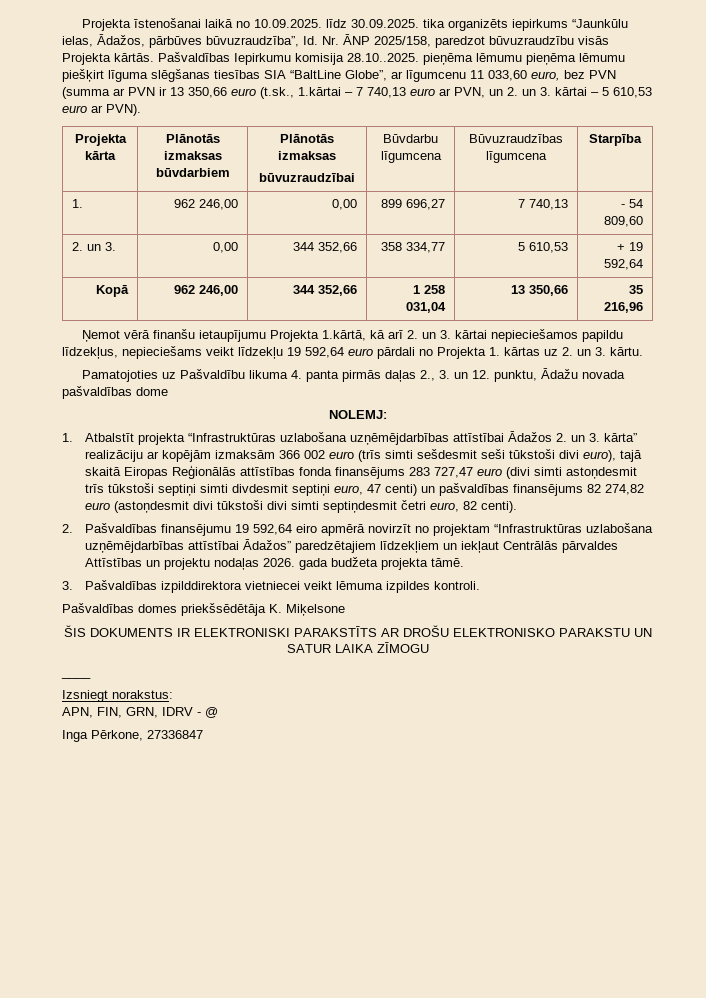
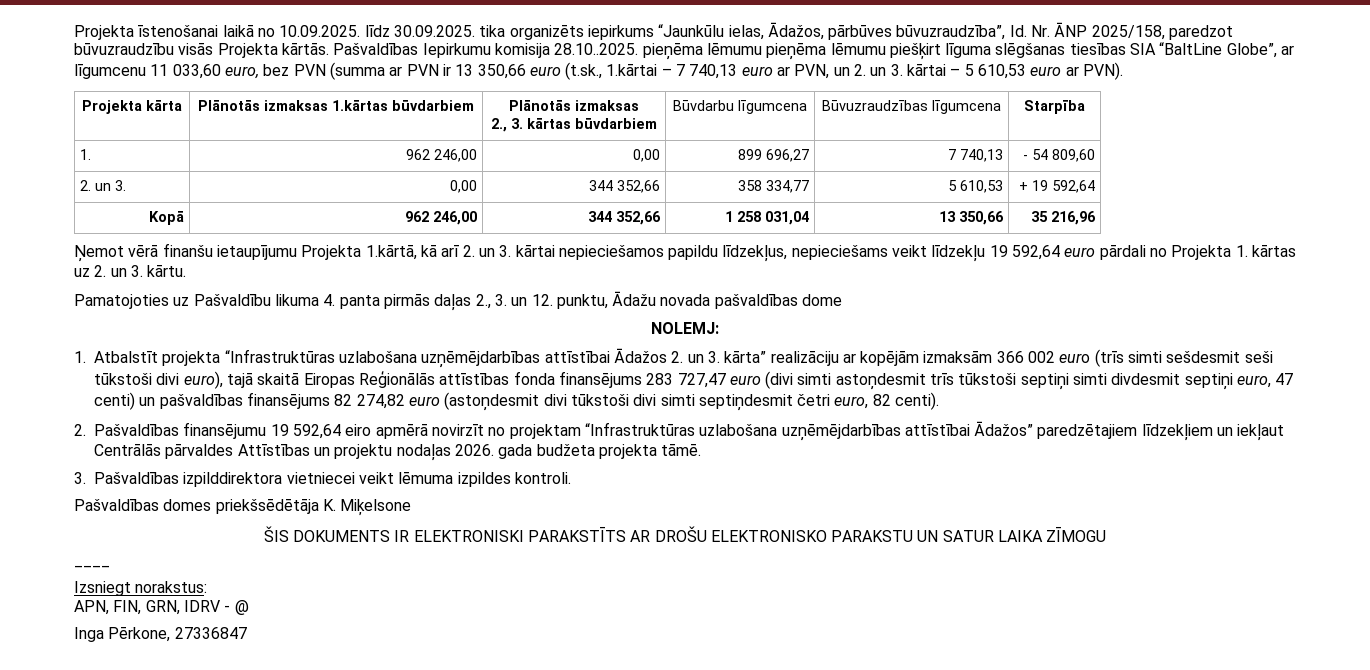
- Projekta kārta | Plānotās izmaksas būvdarbiem | Plānotās izmaksas
- būvuzraudzībai | Būvdarbu līgumcena | Būvuzraudzības līgumcena | Starpība
+ Projekta kārta | Plānotās izmaksas 1.kārtas būvdarbiem | Plānotās izmaksas
+ 2., 3. kārtas būvdarbiem | Būvdarbu līgumcena | Būvuzraudzības līgumcena | Starpība

